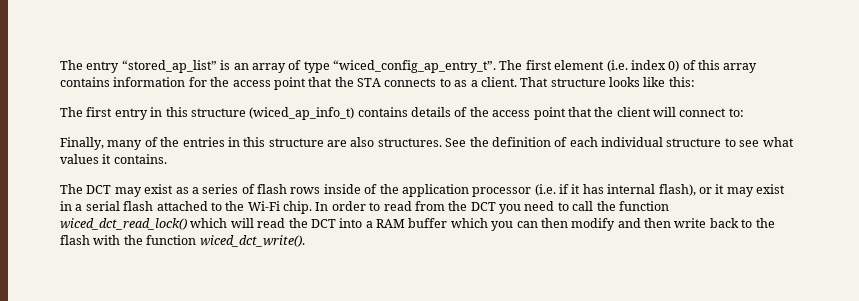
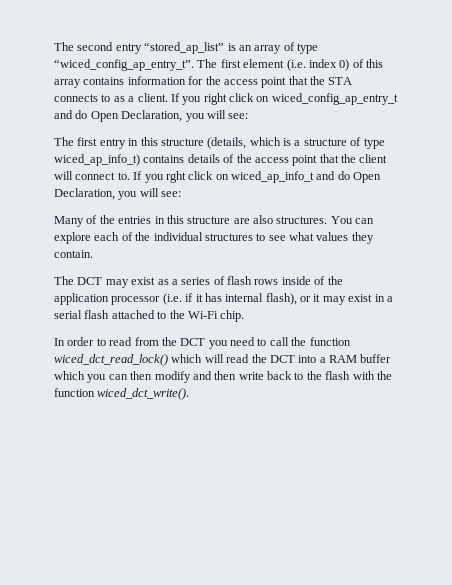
- The entry “stored_ap_list” is an array of type “wiced_config_ap_entry_t”.
+ The second entry “stored_ap_list” is an array of type “wiced_config_ap_entry_t”.
- That structure looks like this:
+ If you right click on wiced_config_ap_entry_t and do Open Declaration, you will see:
- The first entry in this structure (wiced_ap_info_t) contains details of the access point that the client will connect to:
- Finally, many of the entries in this structure are also structures.
+ The first entry in this structure (details, which is a structure of type wiced_ap_info_t) contains details of the access point that the client will connect to. If you rght click on wiced_ap_info_t and do Open Declaration, you will see:
+ Many of the entries in this structure are also structures.
- See the definition of each individual structure to see what values it contains.
+ You can explore each of the individual structures to see what values they contain.
- The DCT may exist as a series of flash rows inside of the application processor (i.e. if it has internal flash), or it may exist in a serial flash attached to the Wi-Fi chip. In order to read from the DCT you need to call the function wiced_dct_read_lock() which will read the DCT into a RAM buffer which you can then modify and then write back to the flash with the function wiced_dct_write().
+ The DCT may exist as a series of flash rows inside of the application processor (i.e. if it has internal flash), or it may exist in a serial flash attached to the Wi-Fi chip.
+ In order to read from the DCT you need to call the function wiced_dct_read_lock() which will read the DCT into a RAM buffer which you can then modify and then write back to the flash with the function wiced_dct_write().

